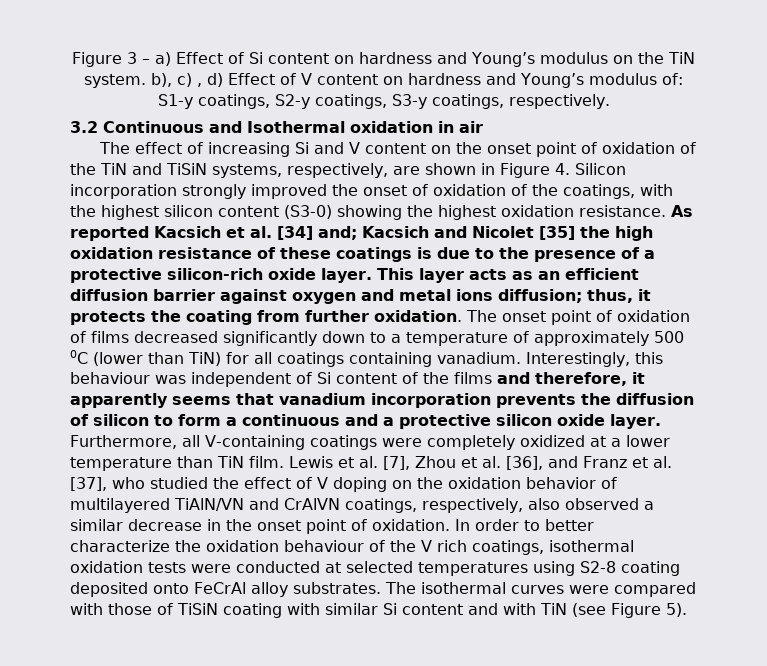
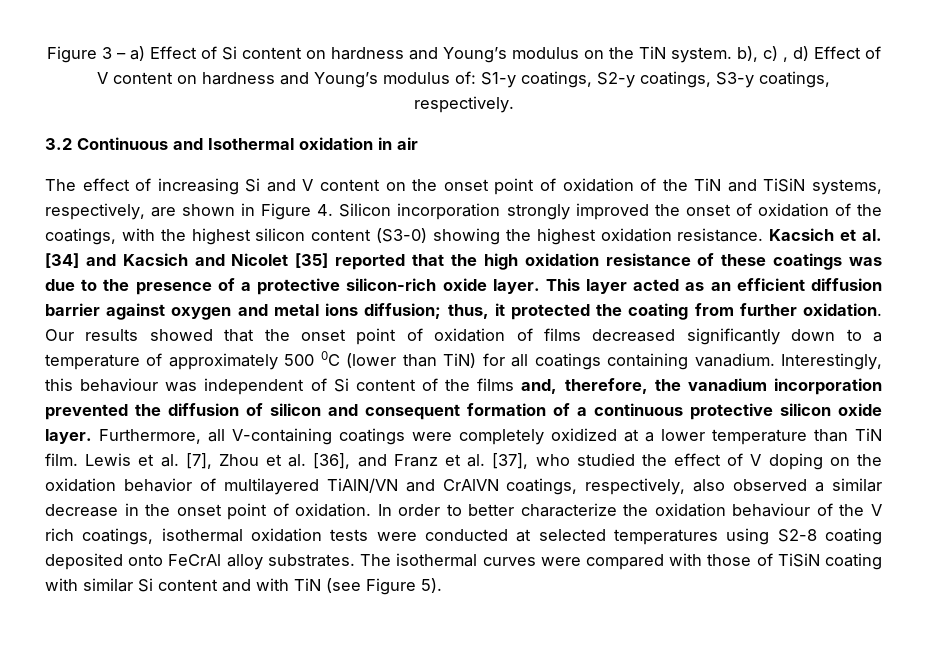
- As reported Kacsich et al. [34] and; Kacsich and Nicolet [35] the high oxidation resistance of these coatings is due to the presence of a protective silicon-rich oxide layer.
+ Kacsich et al. [34] and Kacsich and Nicolet [35] reported that the high oxidation resistance of these coatings was due to the presence of a protective silicon-rich oxide layer.
- This layer acts as an efficient diffusion barrier against oxygen and metal ions diffusion; thus, it protects the coating from further oxidation.
+ This layer acted as an efficient diffusion barrier against oxygen and metal ions diffusion; thus, it protected the coating from further oxidation.
- The onset point of oxidation of films decreased significantly down to a temperature of approximately 500 0C (lower than TiN) for all coatings containing vanadium.
+ Our results showed that the onset point of oxidation of films decreased significantly down to a temperature of approximately 500 0C (lower than TiN) for all coatings containing vanadium.
- Interestingly, this behaviour was independent of Si content of the films and therefore, it apparently seems that vanadium incorporation prevents the diffusion of silicon to form a continuous and a protective silicon oxide layer.
+ Interestingly, this behaviour was independent of Si content of the films and, therefore, the vanadium incorporation prevented the diffusion of silicon and consequent formation of a continuous protective silicon oxide layer.

